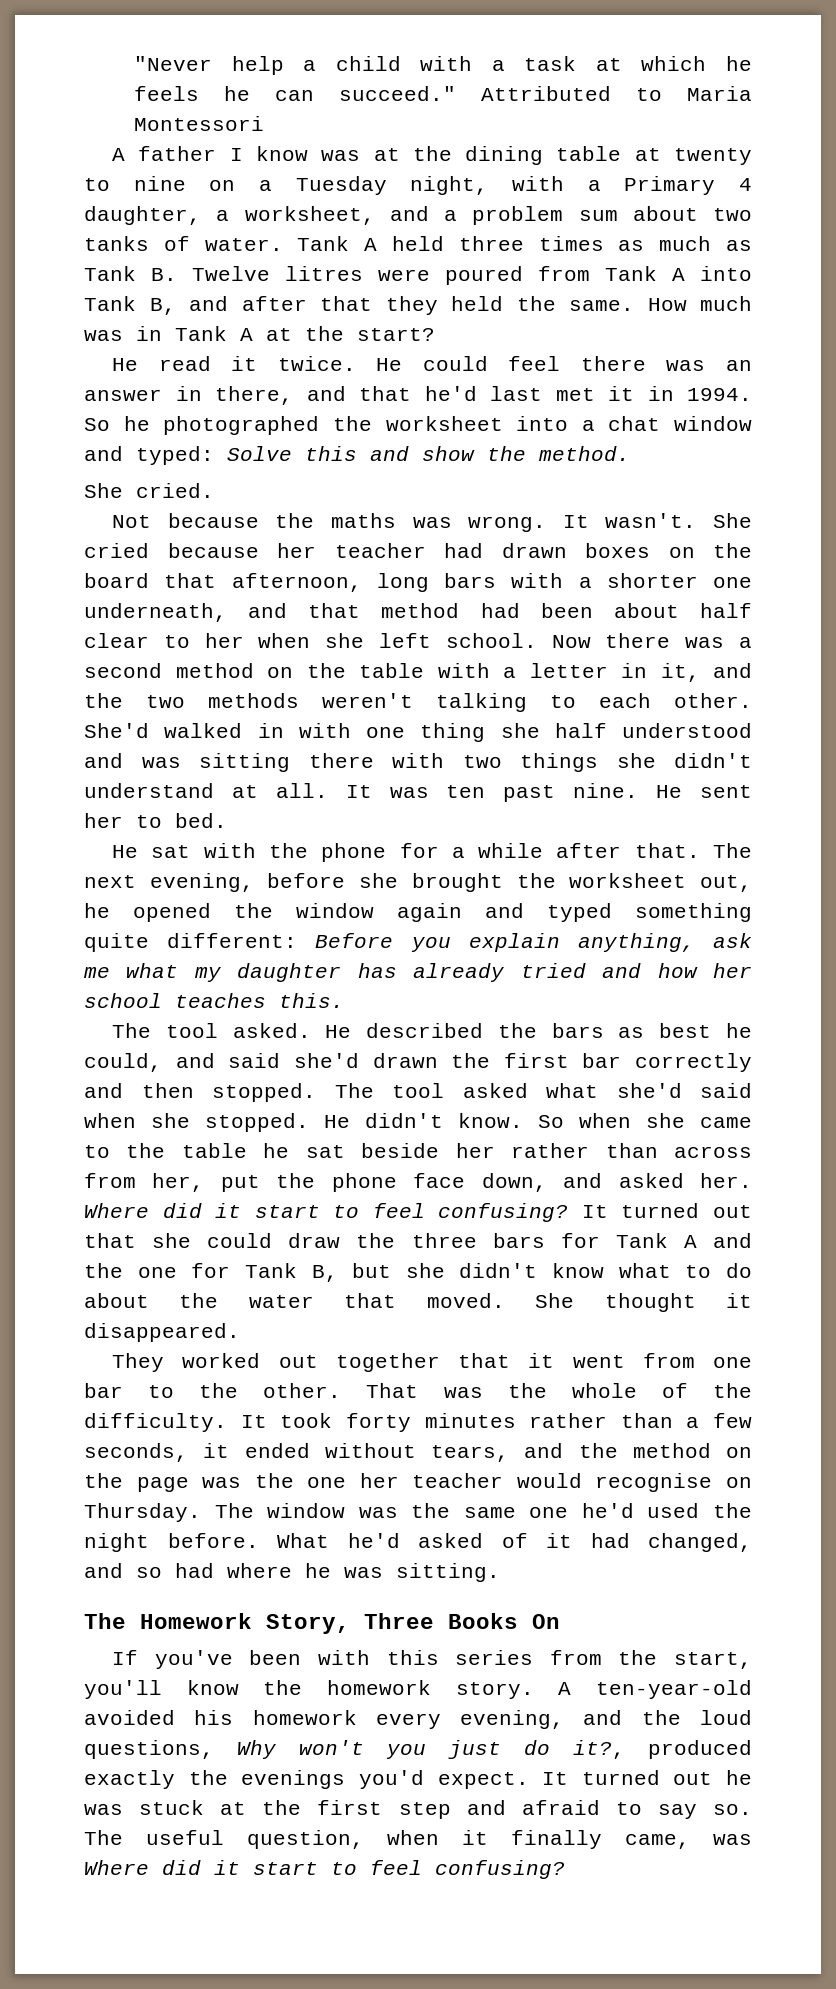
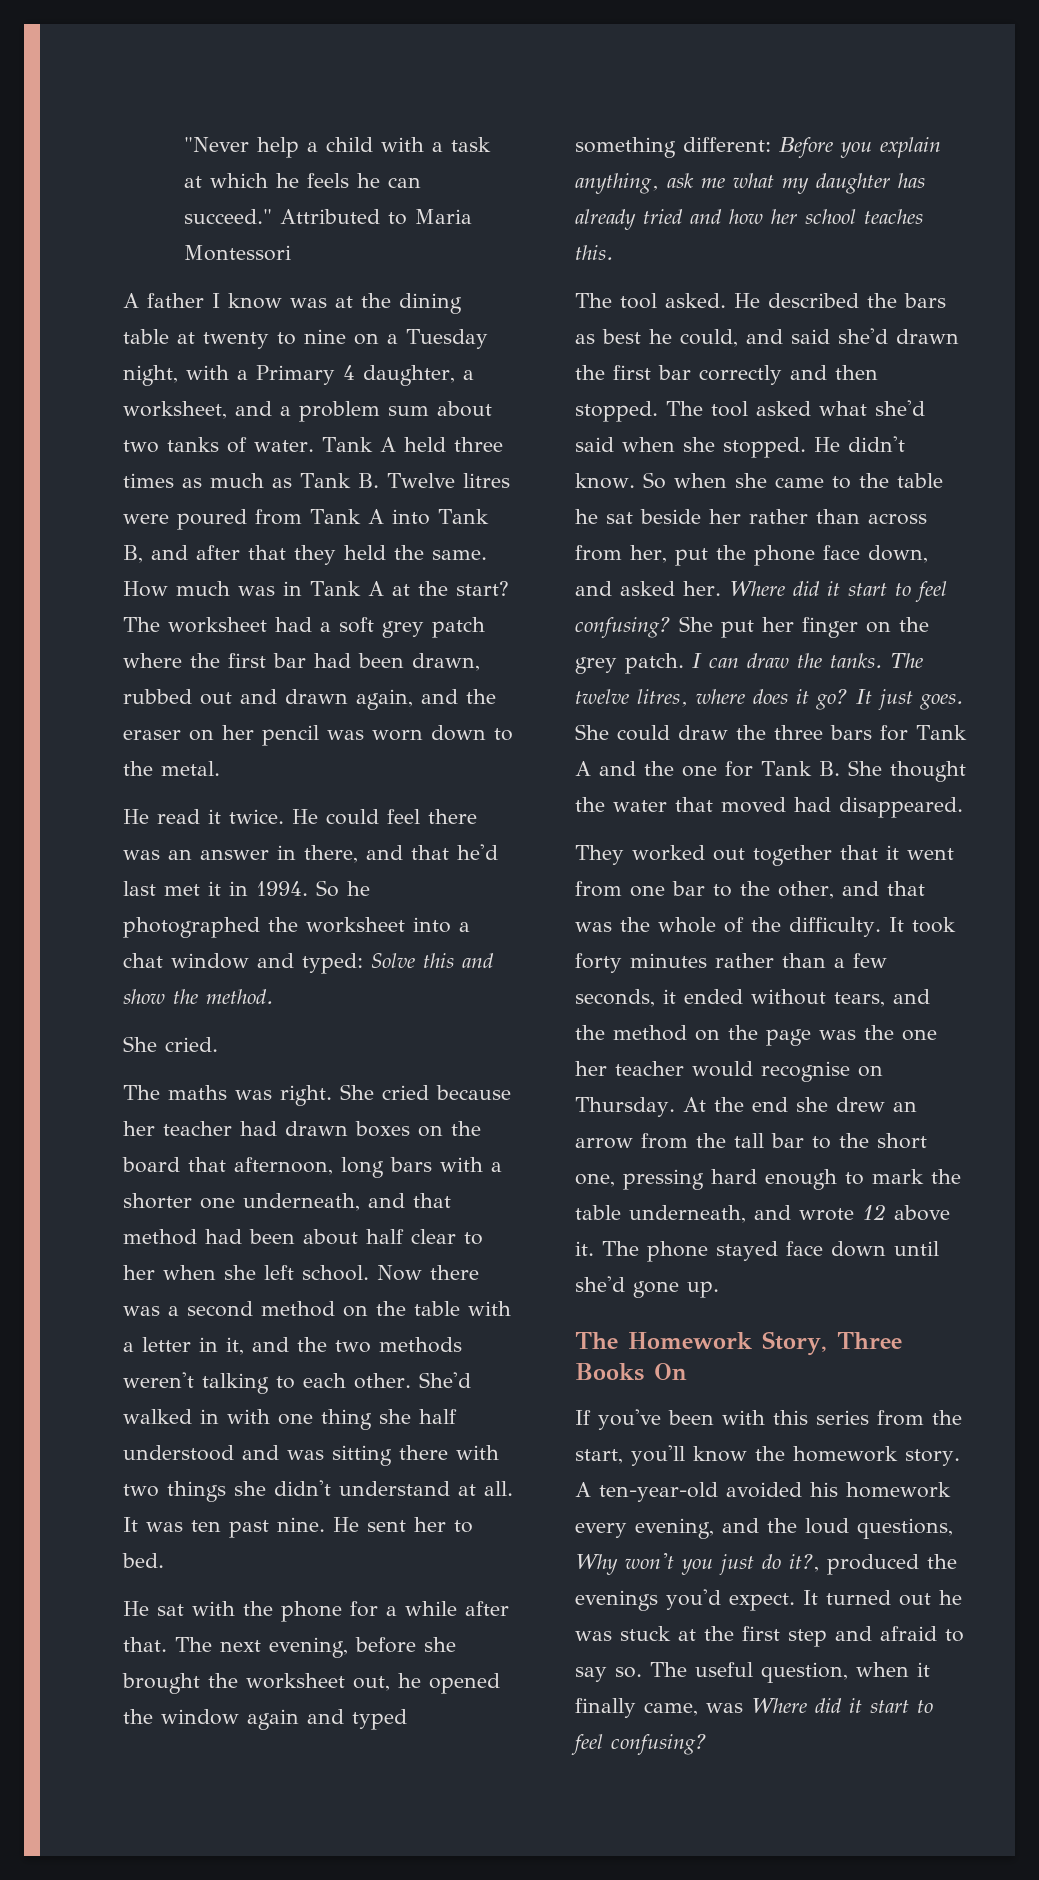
+ The worksheet had a soft grey patch where the first bar had been drawn, rubbed out and drawn again, and the eraser on her pencil was worn down to the metal.
- Not because the maths was wrong. It wasn't.
+ The maths was right.
- The next evening, before she brought the worksheet out, he opened the window again and typed something quite different: Before you explain anything, ask me what my daughter has already tried and how her school teaches this.
+ The next evening, before she brought the worksheet out, he opened the window again and typed something different: Before you explain anything, ask me what my daughter has already tried and how her school teaches this.
- It turned out that she could draw the three bars for Tank A and the one for Tank B, but she didn't know what to do about the water that moved. She thought it disappeared.
+ She put her finger on the grey patch. I can draw the tanks. The twelve litres, where does it go? It just goes. She could draw the three bars for Tank A and the one for Tank B. She thought the water that moved had disappeared.
- They worked out together that it went from one bar to the other. That was the whole of the difficulty.
+ They worked out together that it went from one bar to the other, and that was the whole of the difficulty.
- The window was the same one he'd used the night before. What he'd asked of it had changed, and so had where he was sitting.
+ At the end she drew an arrow from the tall bar to the short one, pressing hard enough to mark the table underneath, and wrote 12 above it. The phone stayed face down until she'd gone up.
- A ten-year-old avoided his homework every evening, and the loud questions, Why won't you just do it?, produced exactly the evenings you'd expect.
+ A ten-year-old avoided his homework every evening, and the loud questions, Why won't you just do it?, produced the evenings you'd expect.

